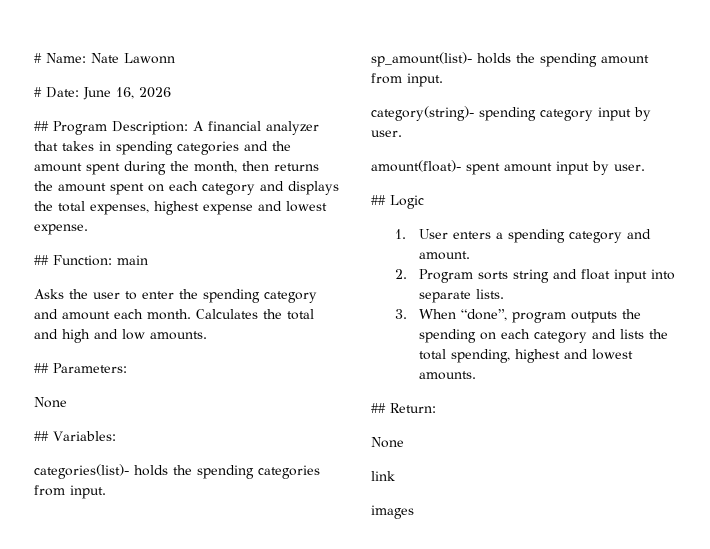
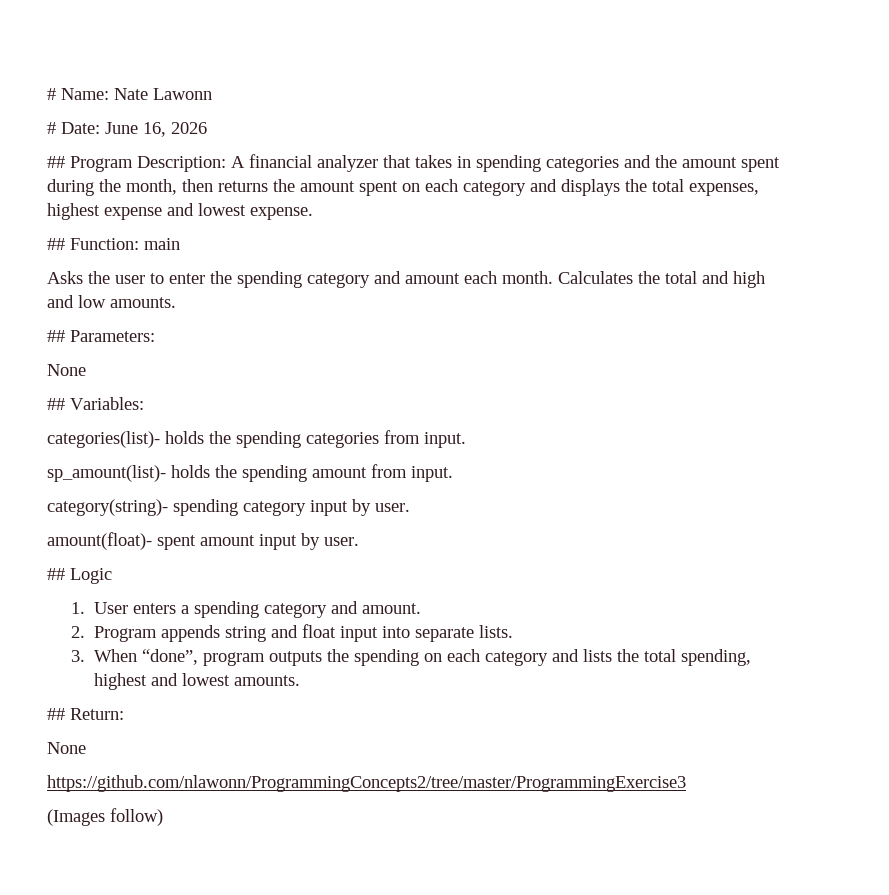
- 2. Program sorts string and float input into separate lists.
+ 2. Program appends string and float input into separate lists.
- link
- images
+ https://github.com/nlawonn/ProgrammingConcepts2/tree/master/ProgrammingExercise3
+ (Images follow)

